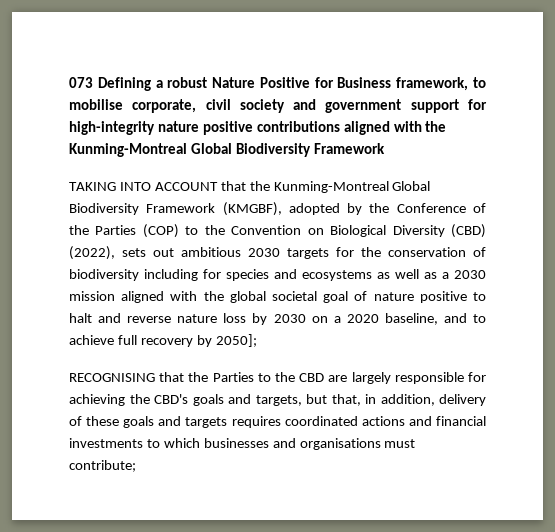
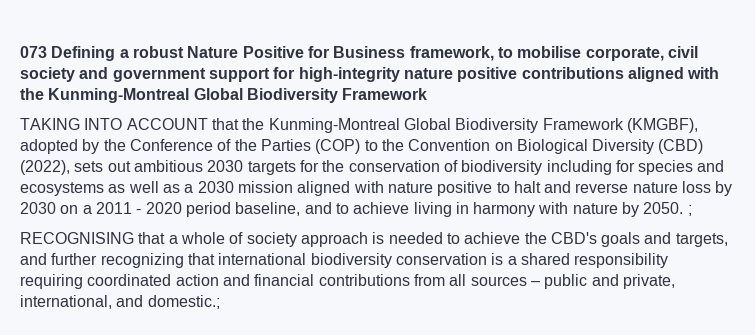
- TAKING INTO ACCOUNT that the Kunming-Montreal Global Biodiversity Framework (KMGBF), adopted by the Conference of the Parties (COP) to the Convention on Biological Diversity (CBD) (2022), sets out ambitious 2030 targets for the conservation of biodiversity including for species and ecosystems as well as a 2030 mission aligned with the global societal goal of nature positive to halt and reverse nature loss by 2030 on a 2020 baseline, and to achieve full recovery by 2050];
- RECOGNISING that the Parties to the CBD are largely responsible for achieving the CBD's goals and targets, but that, in addition, delivery of these goals and targets requires coordinated actions and financial investments to which businesses and organisations must contribute;
+ TAKING INTO ACCOUNT that the Kunming-Montreal Global Biodiversity Framework (KMGBF), adopted by the Conference of the Parties (COP) to the Convention on Biological Diversity (CBD) (2022), sets out ambitious 2030 targets for the conservation of biodiversity including for species and ecosystems as well as a 2030 mission aligned with nature positive to halt and reverse nature loss by 2030 on a 2011 - 2020 period baseline, and to achieve living in harmony with nature by 2050. ;
+ RECOGNISING that a whole of society approach is needed to achieve the CBD's goals and targets, and further recognizing that international biodiversity conservation is a shared responsibility requiring coordinated action and financial contributions from all sources – public and private, international, and domestic.;

